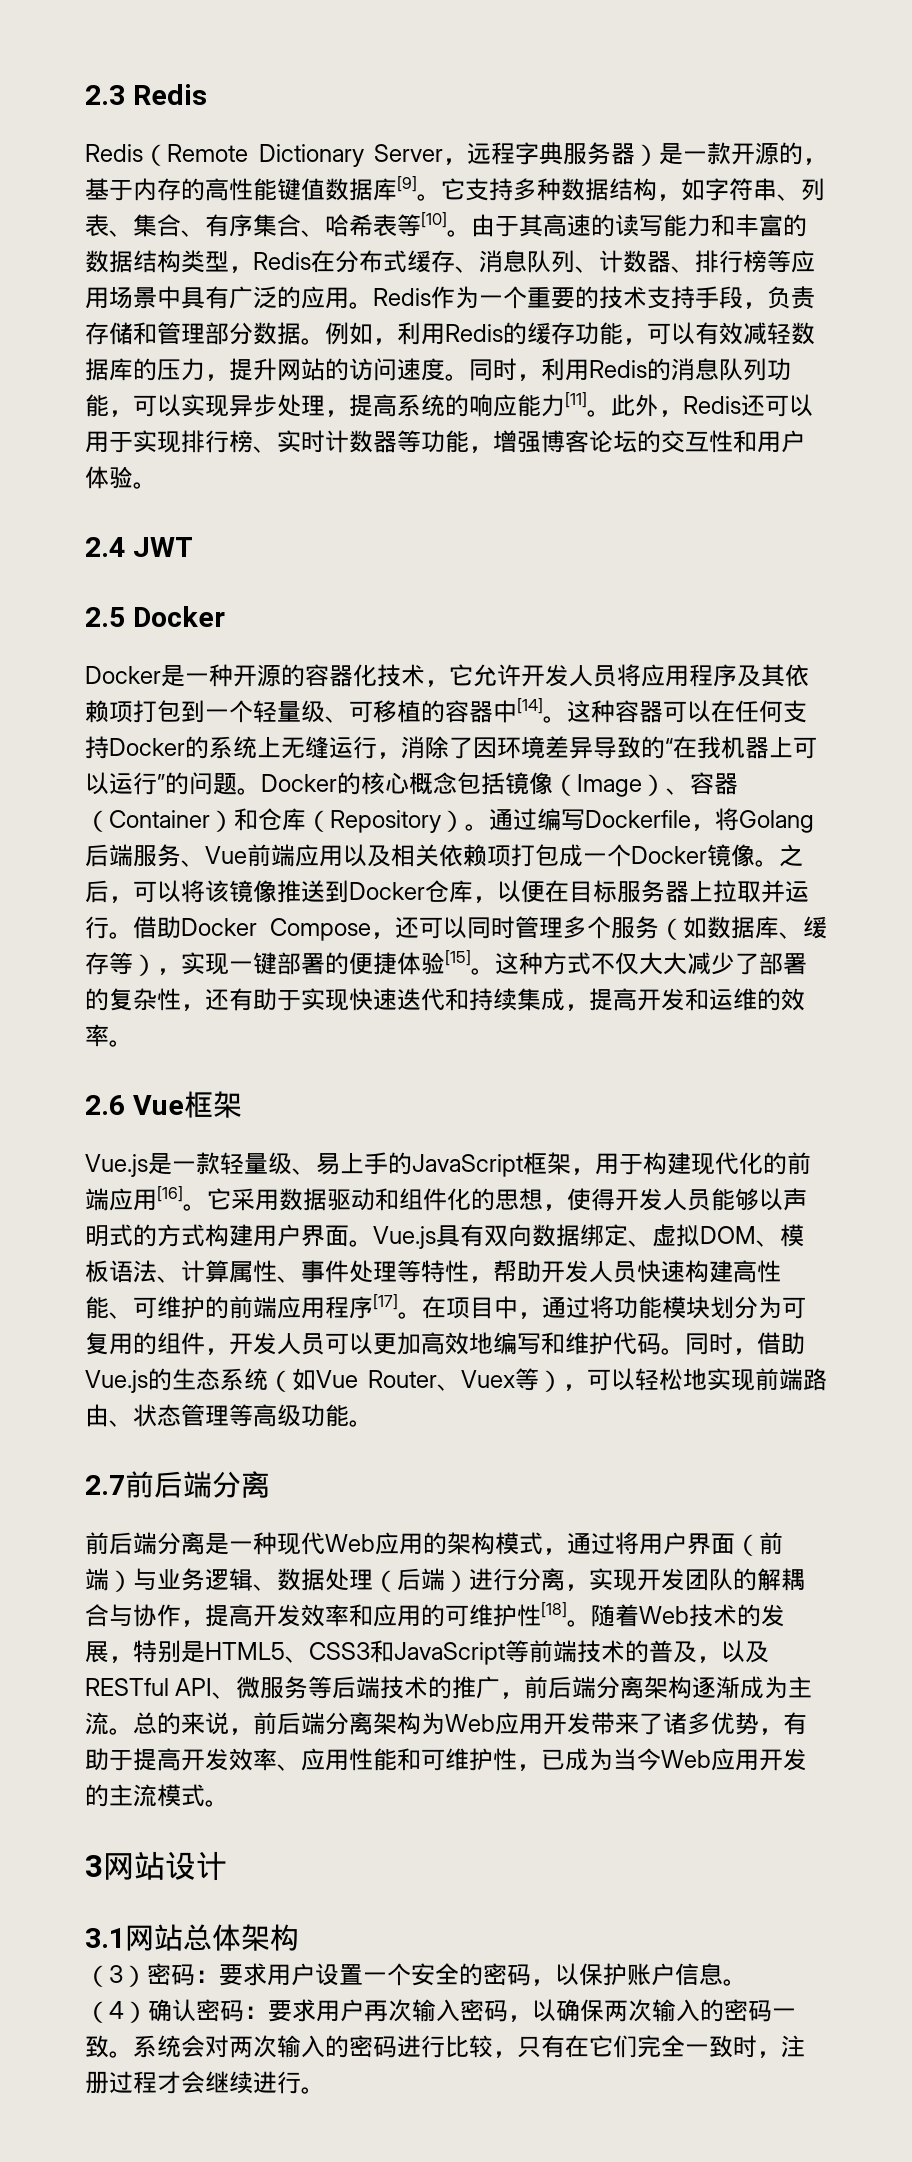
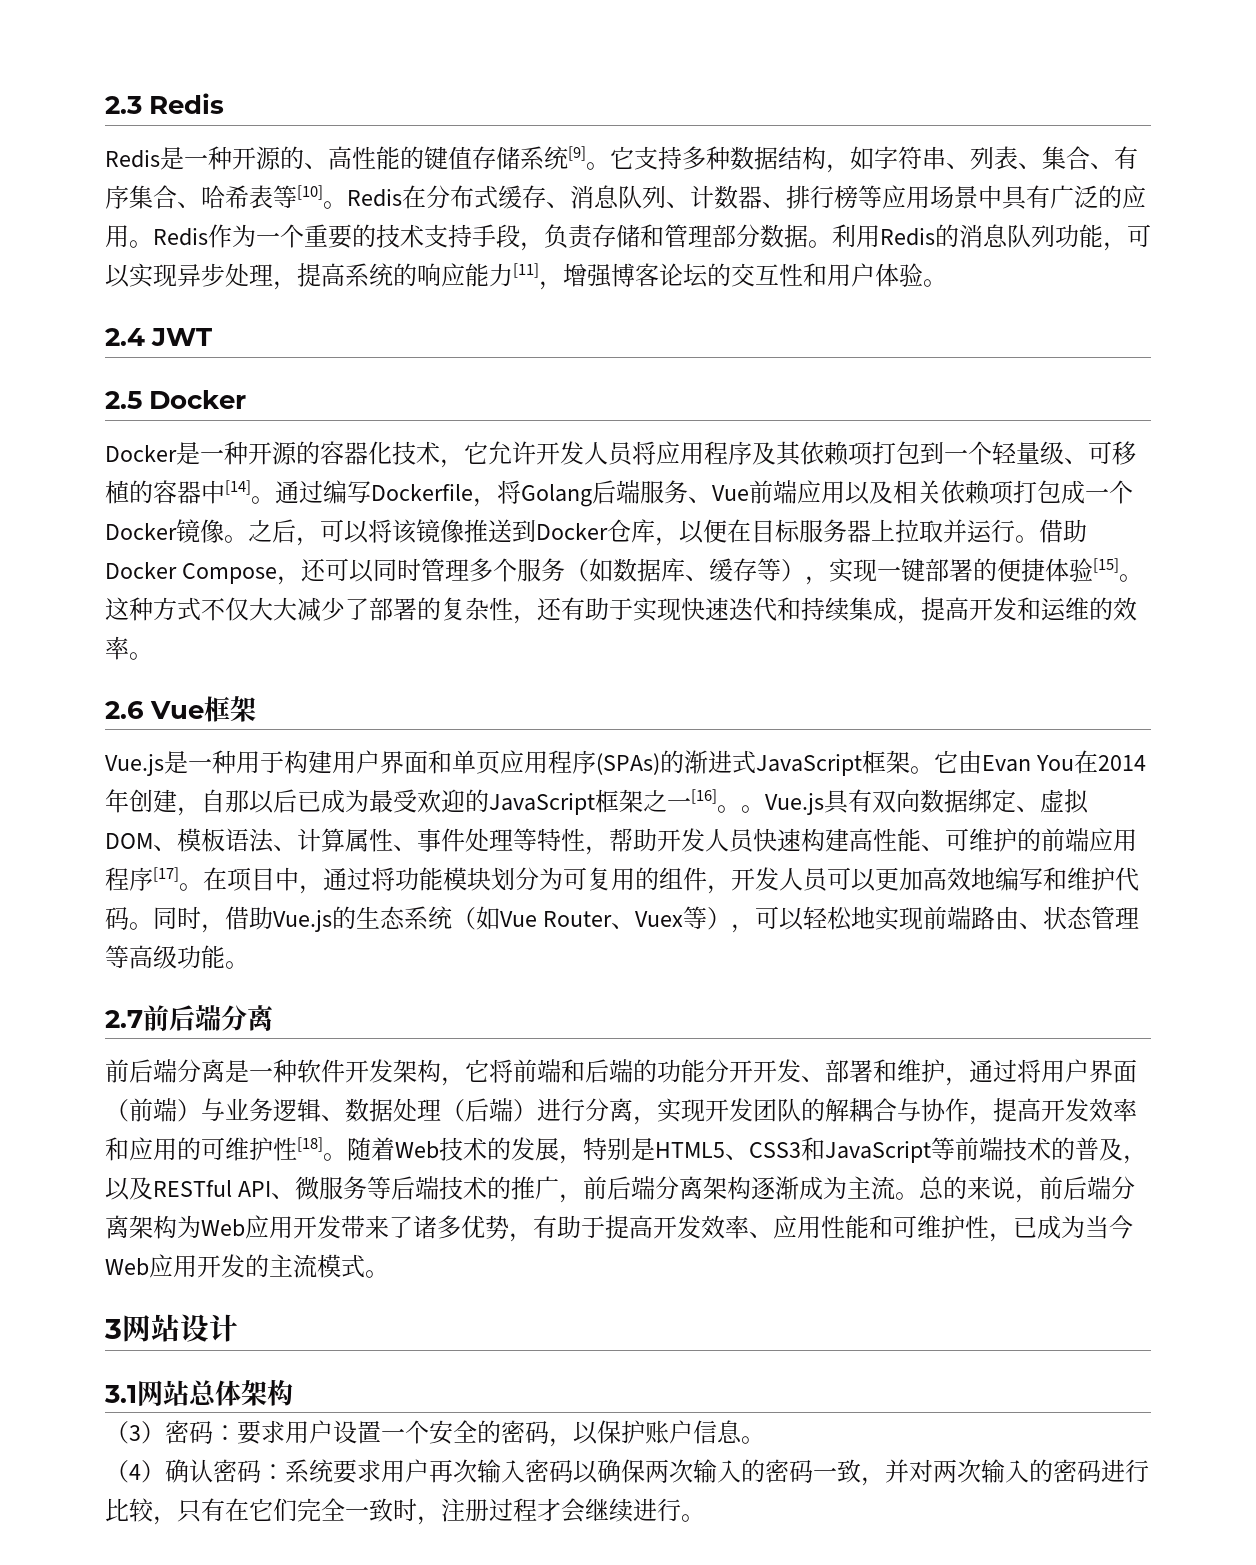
- Redis（Remote Dictionary Server，远程字典服务器）是一款开源的，基于内存的高性能键值数据库[9]。
+ Redis是一种开源的、高性能的键值存储系统[9]。
- 由于其高速的读写能力和丰富的数据结构类型，Redis在分布式缓存、消息队列、计数器、排行榜等应用场景中具有广泛的应用。
+ Redis在分布式缓存、消息队列、计数器、排行榜等应用场景中具有广泛的应用。
- 例如，利用Redis的缓存功能，可以有效减轻数据库的压力，提升网站的访问速度。同时，利用Redis的消息队列功能，可以实现异步处理，提高系统的响应能力[11]。此外，Redis还可以用于实现排行榜、实时计数器等功能，增强博客论坛的交互性和用户体验。
+ 利用Redis的消息队列功能，可以实现异步处理，提高系统的响应能力[11]，增强博客论坛的交互性和用户体验。
- 这种容器可以在任何支持Docker的系统上无缝运行，消除了因环境差异导致的“在我机器上可以运行”的问题。Docker的核心概念包括镜像（Image）、容器（Container）和仓库（Repository）。
- Vue.js是一款轻量级、易上手的JavaScript框架，用于构建现代化的前端应用[16]。它采用数据驱动和组件化的思想，使得开发人员能够以声明式的方式构建用户界面。
+ Vue.js是一种用于构建用户界面和单页应用程序(SPAs)的渐进式JavaScript框架。它由Evan You在2014年创建，自那以后已成为最受欢迎的JavaScript框架之一[16]。。
- 前后端分离是一种现代Web应用的架构模式，通过将用户界面（前端）与业务逻辑、数据处理（后端）进行分离，实现开发团队的解耦合与协作，提高开发效率和应用的可维护性[18]。
+ 前后端分离是一种软件开发架构，它将前端和后端的功能分开开发、部署和维护，通过将用户界面（前端）与业务逻辑、数据处理（后端）进行分离，实现开发团队的解耦合与协作，提高开发效率和应用的可维护性[18]。
- （4）确认密码：要求用户再次输入密码，以确保两次输入的密码一致。系统会对两次输入的密码进行比较，只有在它们完全一致时，注册过程才会继续进行。
+ （4）确认密码：系统要求用户再次输入密码以确保两次输入的密码一致，并对两次输入的密码进行比较，只有在它们完全一致时，注册过程才会继续进行。

